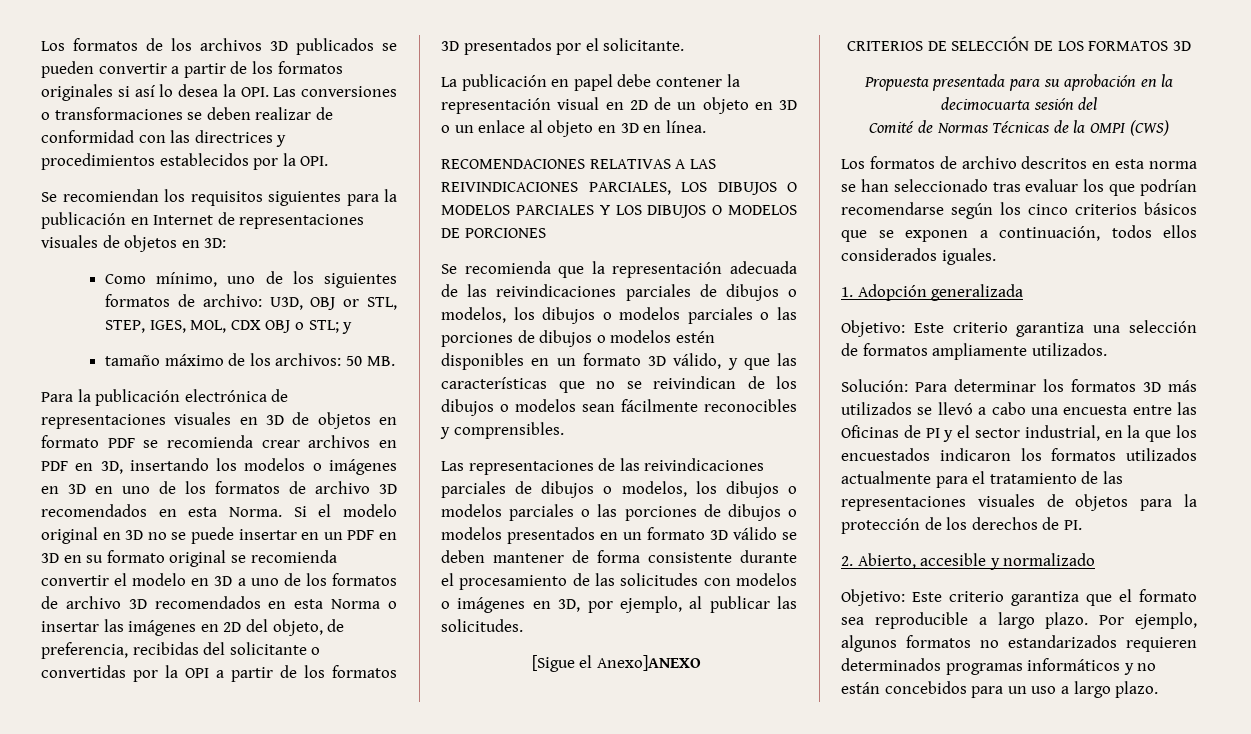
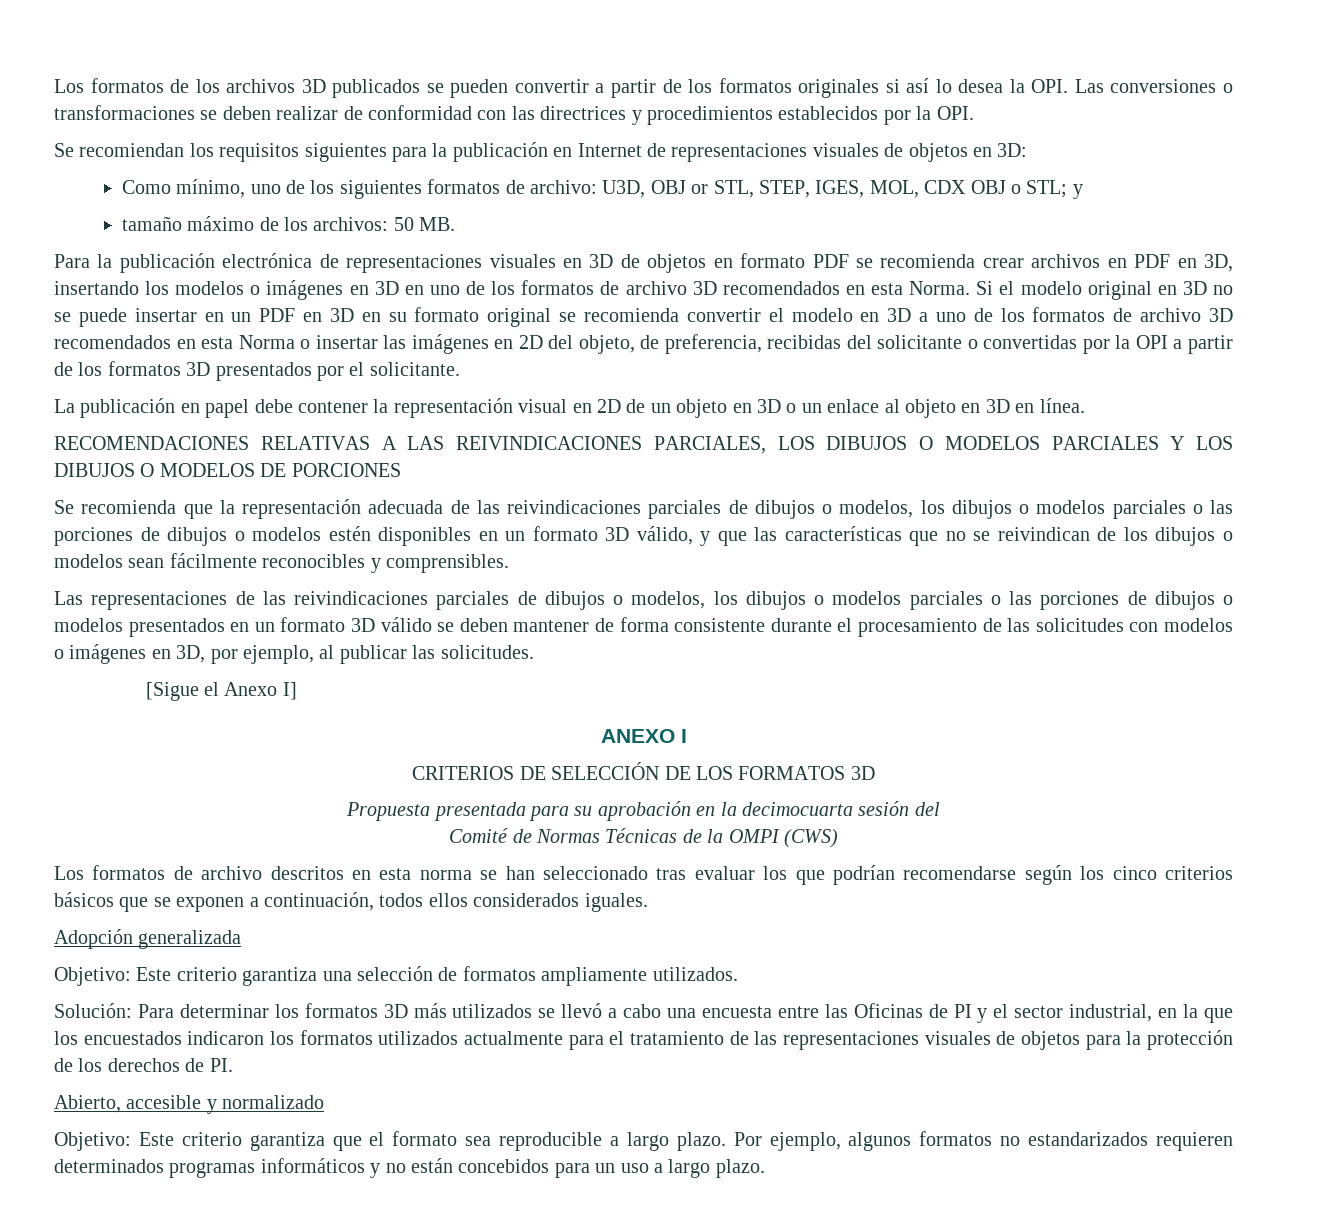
- [Sigue el Anexo]ANEXO
+ [Sigue el Anexo I]
+ ANEXO I
- 1. Adopción generalizada
+ Adopción generalizada
- 2. Abierto, accesible y normalizado
+ Abierto, accesible y normalizado

